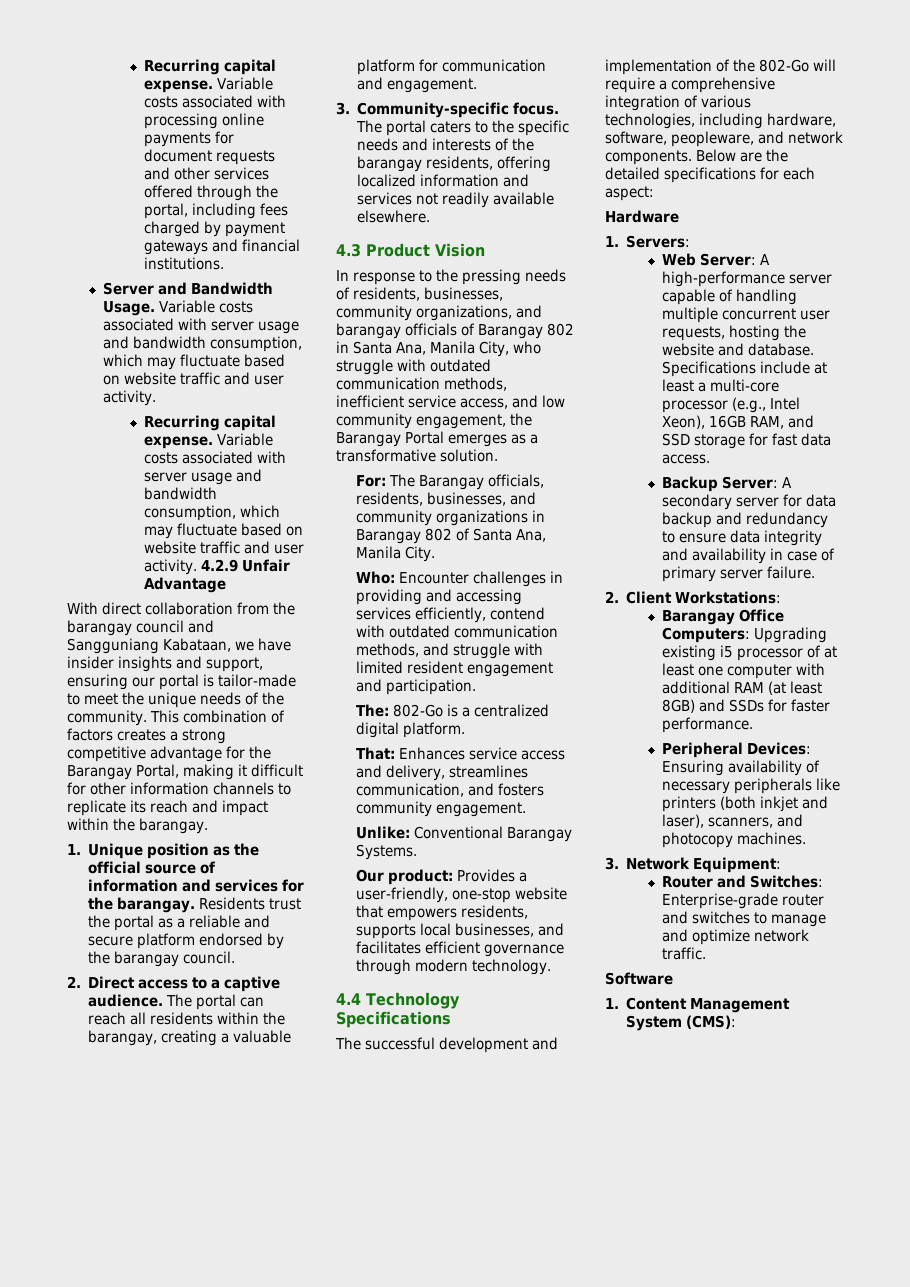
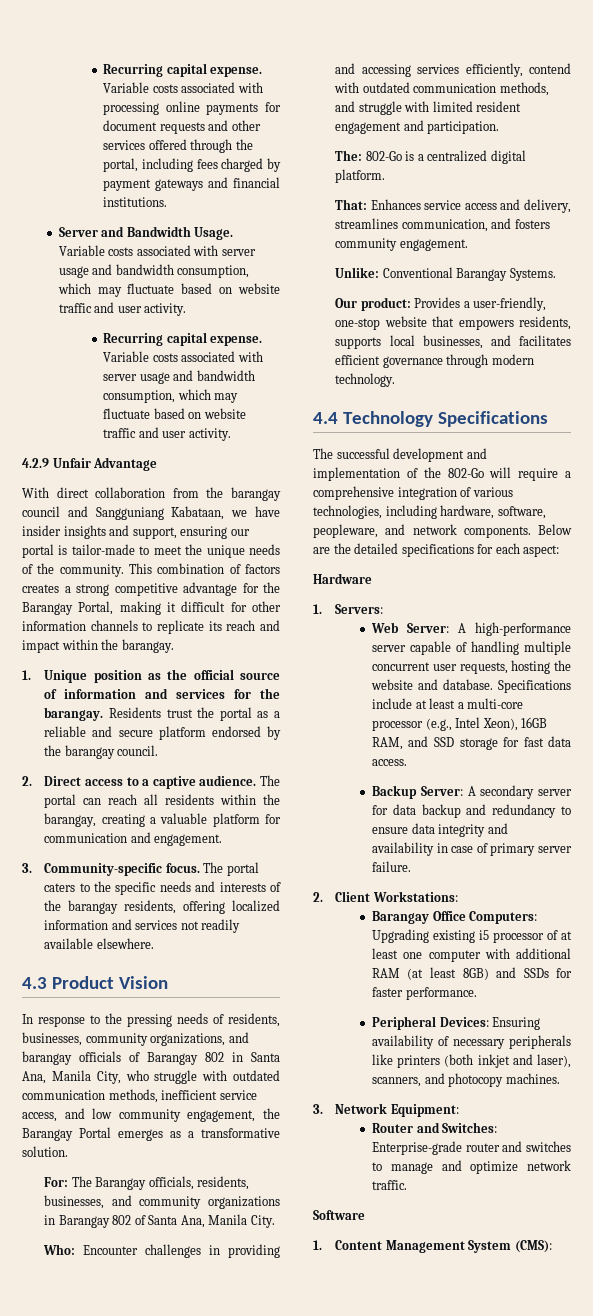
- Recurring capital expense. Variable costs associated with server usage and bandwidth consumption, which may fluctuate based on website traffic and user activity. 4.2.9 Unfair Advantage
+ Recurring capital expense. Variable costs associated with server usage and bandwidth consumption, which may fluctuate based on website traffic and user activity.
+ 4.2.9 Unfair Advantage

